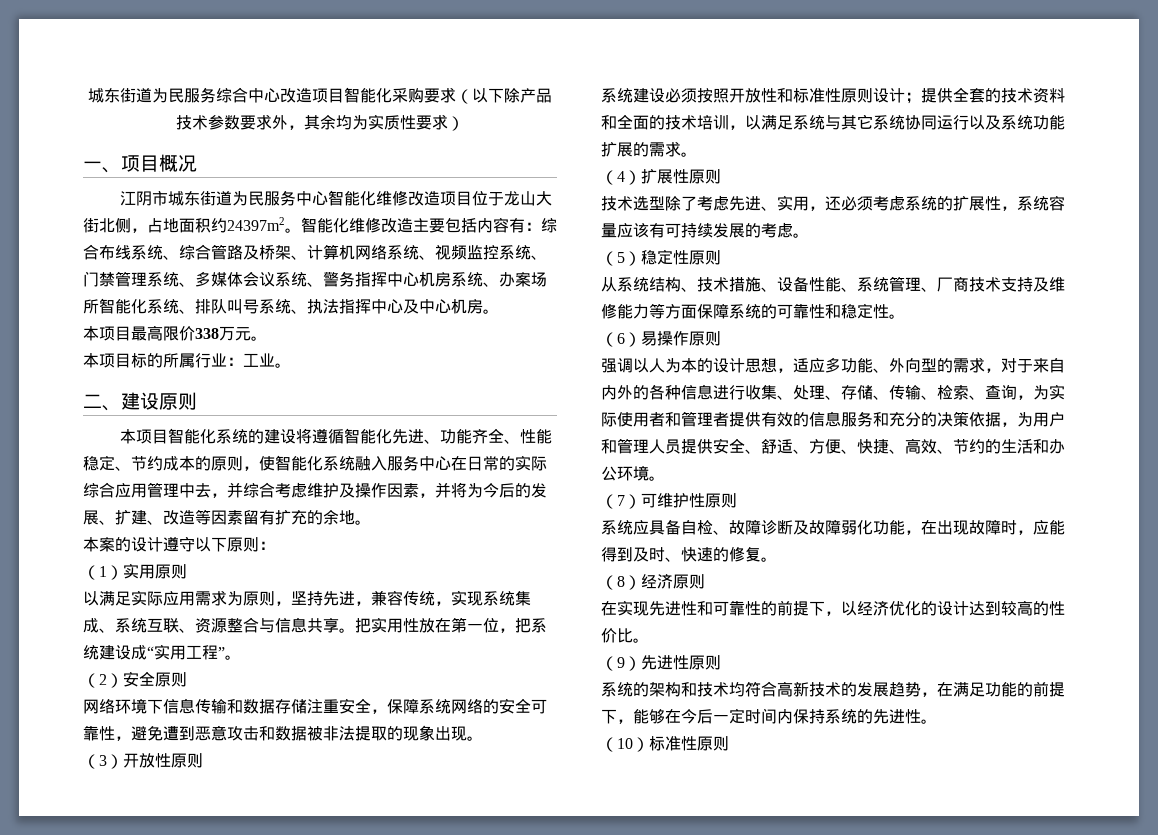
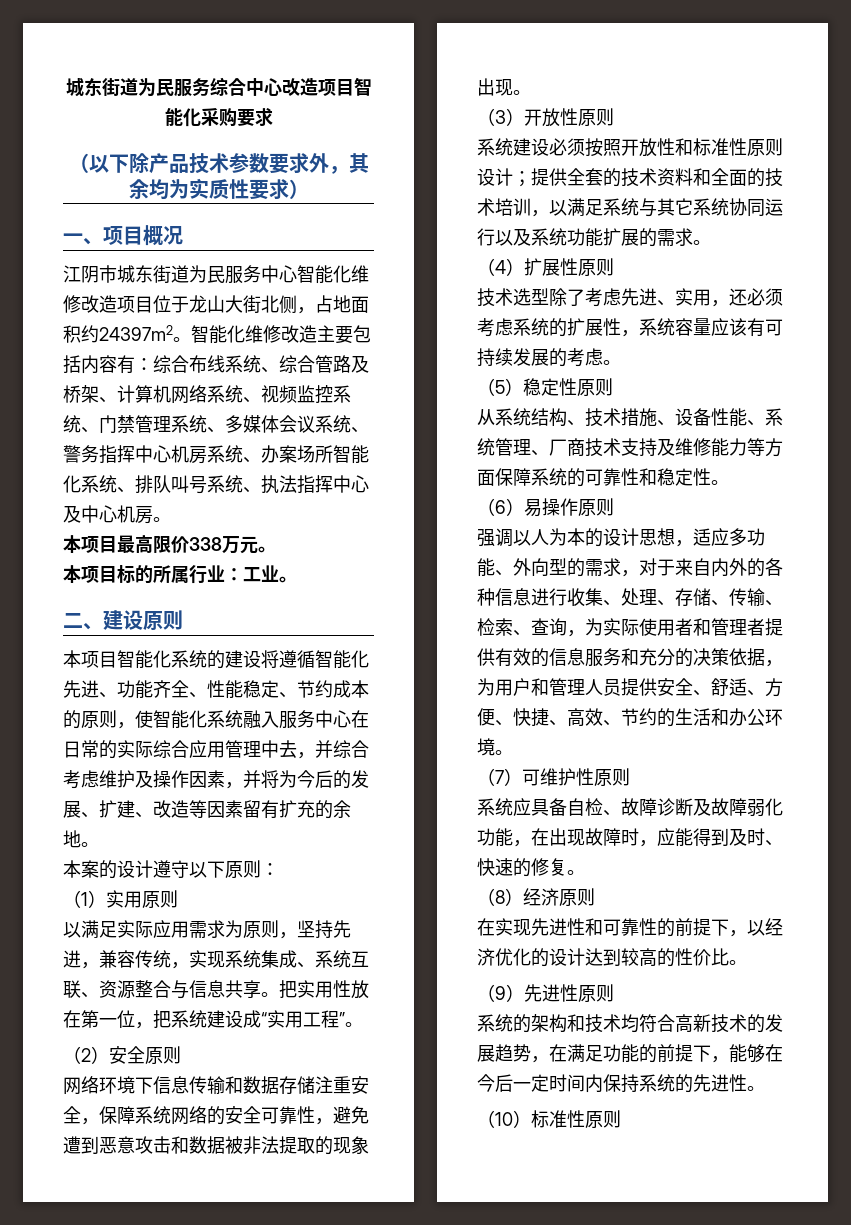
- 城东街道为民服务综合中心改造项目智能化采购要求（以下除产品技术参数要求外，其余均为实质性要求）
+ 城东街道为民服务综合中心改造项目智能化采购要求
+ （以下除产品技术参数要求外，其余均为实质性要求）

